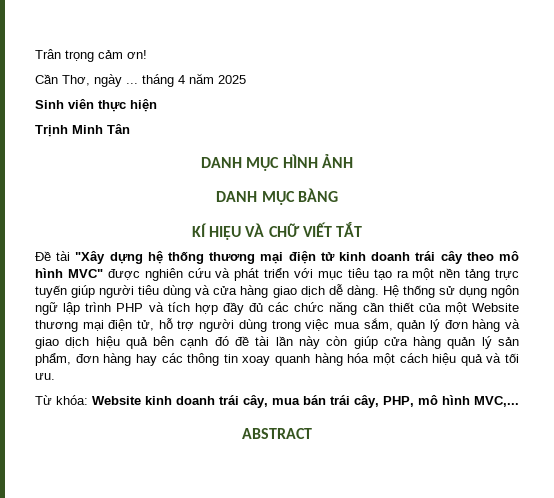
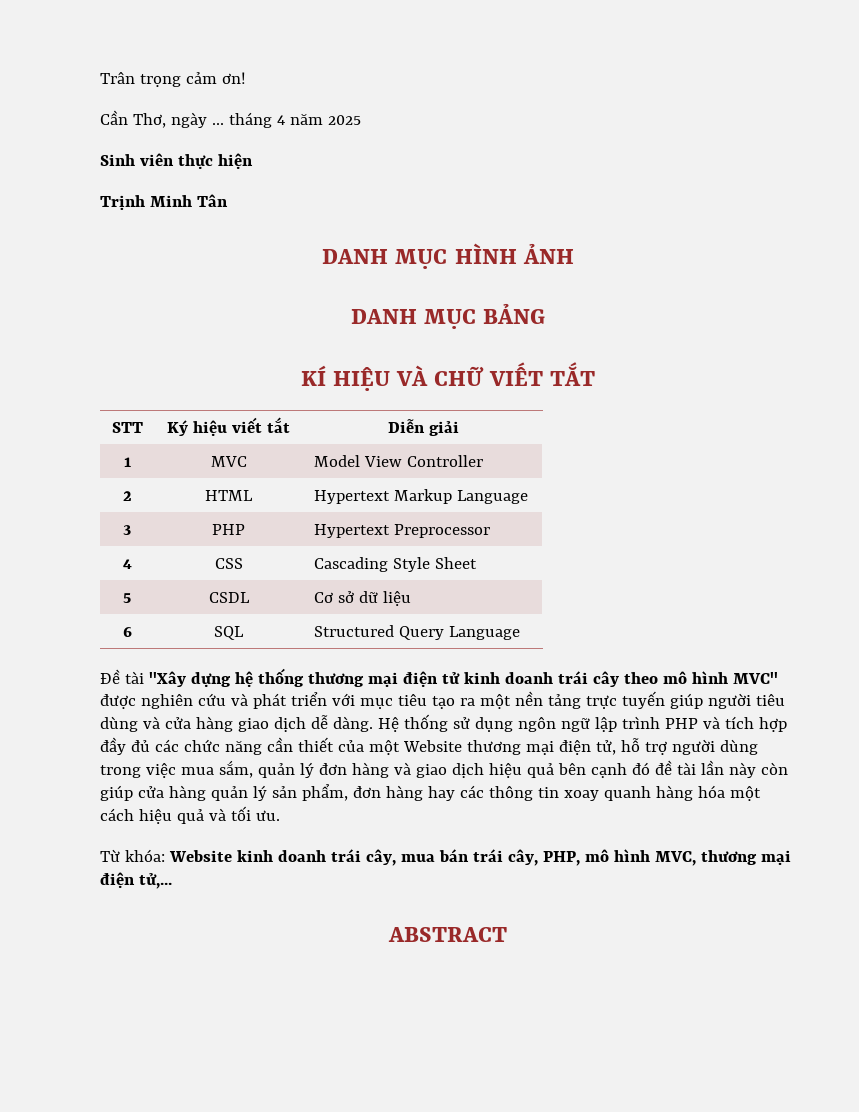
- DANH MỤC BÀNG
+ DANH MỤC BẢNG
+ STT | Ký hiệu viết tắt | Diễn giải
+ 1 | MVC | Model View Controller
+ 2 | HTML | Hypertext Markup Language
+ 3 | PHP | Hypertext Preprocessor
+ 4 | CSS | Cascading Style Sheet
+ 5 | CSDL | Cơ sở dữ liệu
+ 6 | SQL | Structured Query Language
- Từ khóa: Website kinh doanh trái cây, mua bán trái cây, PHP, mô hình MVC,...
+ Từ khóa: Website kinh doanh trái cây, mua bán trái cây, PHP, mô hình MVC, thương mại điện tử,...

